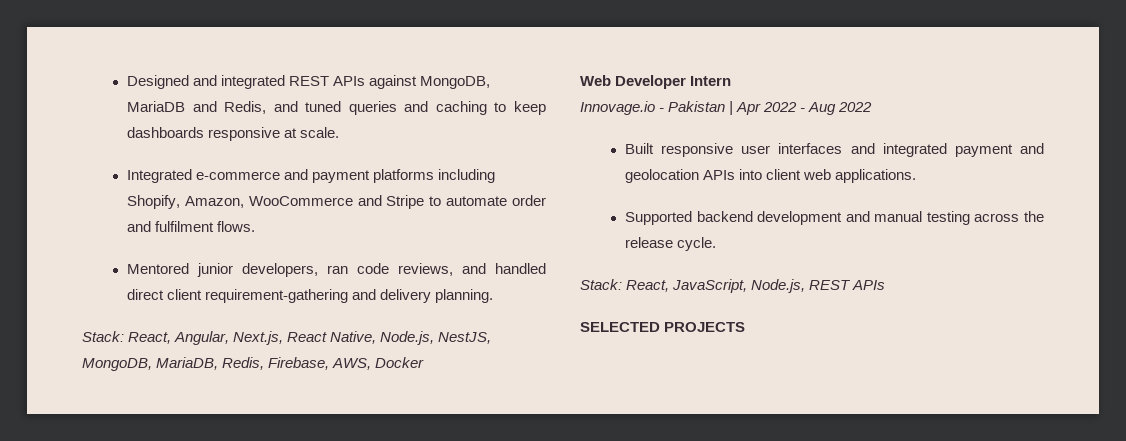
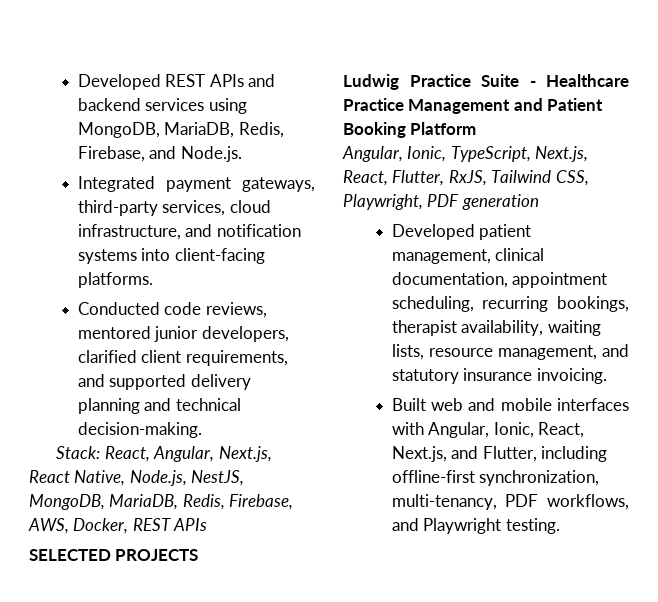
- Designed and integrated REST APIs against MongoDB, MariaDB and Redis, and tuned queries and caching to keep dashboards responsive at scale.
- Integrated e-commerce and payment platforms including Shopify, Amazon, WooCommerce and Stripe to automate order and fulfilment flows.
- Mentored junior developers, ran code reviews, and handled direct client requirement-gathering and delivery planning.
+ Developed REST APIs and backend services using MongoDB, MariaDB, Redis, Firebase, and Node.js.
+ Integrated payment gateways, third-party services, cloud infrastructure, and notification systems into client-facing platforms.
+ Conducted code reviews, mentored junior developers, clarified client requirements, and supported delivery planning and technical decision-making.
- Stack: React, Angular, Next.js, React Native, Node.js, NestJS, MongoDB, MariaDB, Redis, Firebase, AWS, Docker
- Web Developer Intern
- Innovage.io - Pakistan | Apr 2022 - Aug 2022
- Built responsive user interfaces and integrated payment and geolocation APIs into client web applications.
- Supported backend development and manual testing across the release cycle.
- Stack: React, JavaScript, Node.js, REST APIs
+ Stack: React, Angular, Next.js, React Native, Node.js, NestJS, MongoDB, MariaDB, Redis, Firebase, AWS, Docker, REST APIs
  SELECTED PROJECTS
+ Ludwig Practice Suite - Healthcare Practice Management and Patient Booking Platform
+ Angular, Ionic, TypeScript, Next.js, React, Flutter, RxJS, Tailwind CSS, Playwright, PDF generation
+ Developed patient management, clinical documentation, appointment scheduling, recurring bookings, therapist availability, waiting lists, resource management, and statutory insurance invoicing.
+ Built web and mobile interfaces with Angular, Ionic, React, Next.js, and Flutter, including offline-first synchronization, multi-tenancy, PDF workflows, and Playwright testing.

